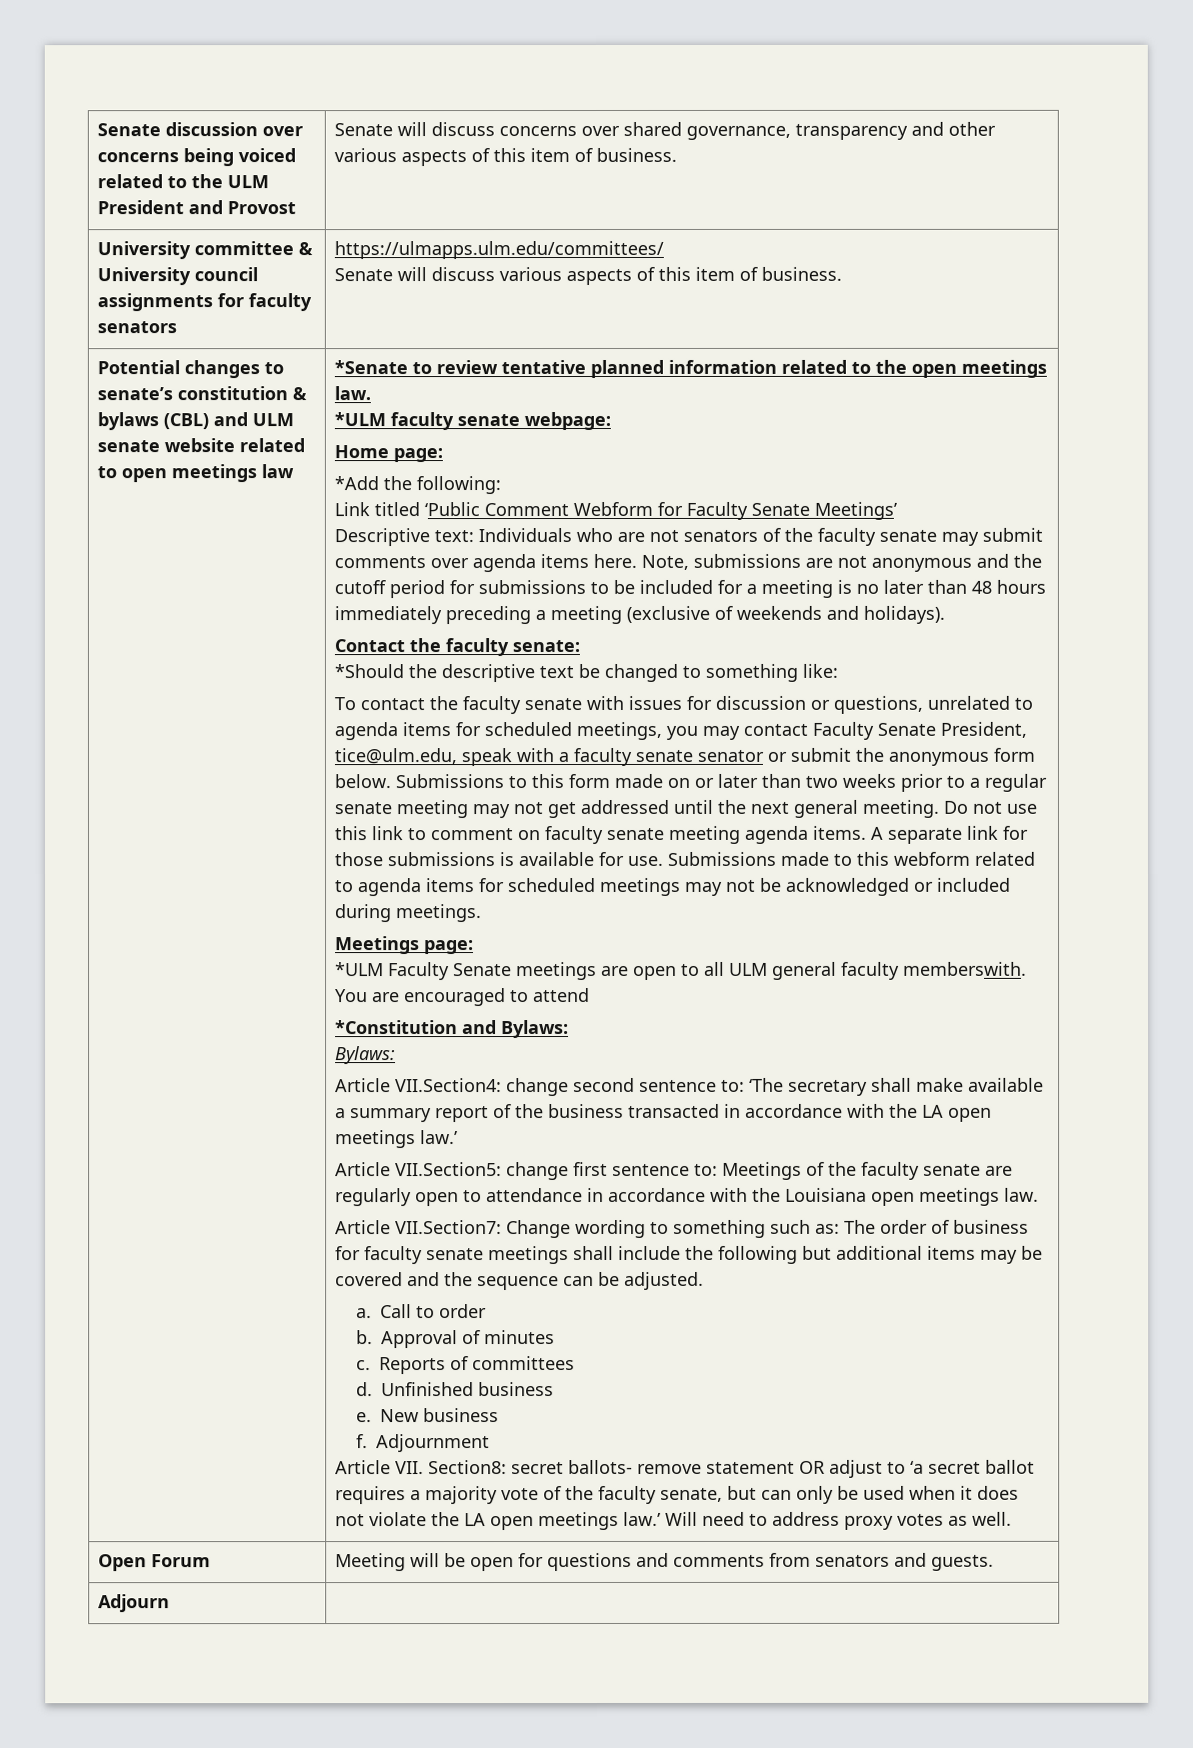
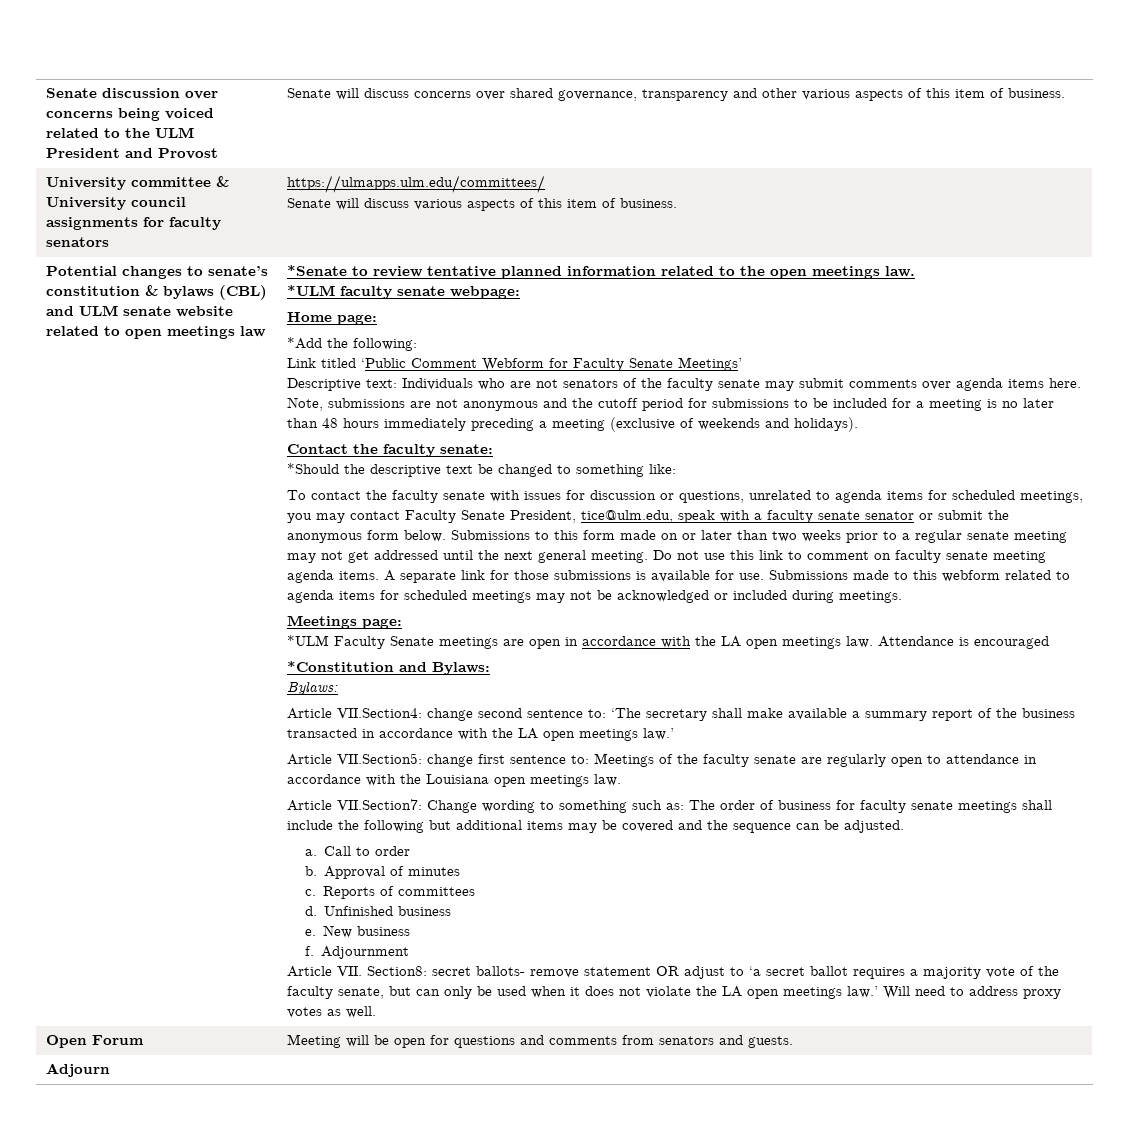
- *ULM Faculty Senate meetings are open to all ULM general faculty memberswith. You are encouraged to attend
+ *ULM Faculty Senate meetings are open in accordance with the LA open meetings law. Attendance is encouraged

